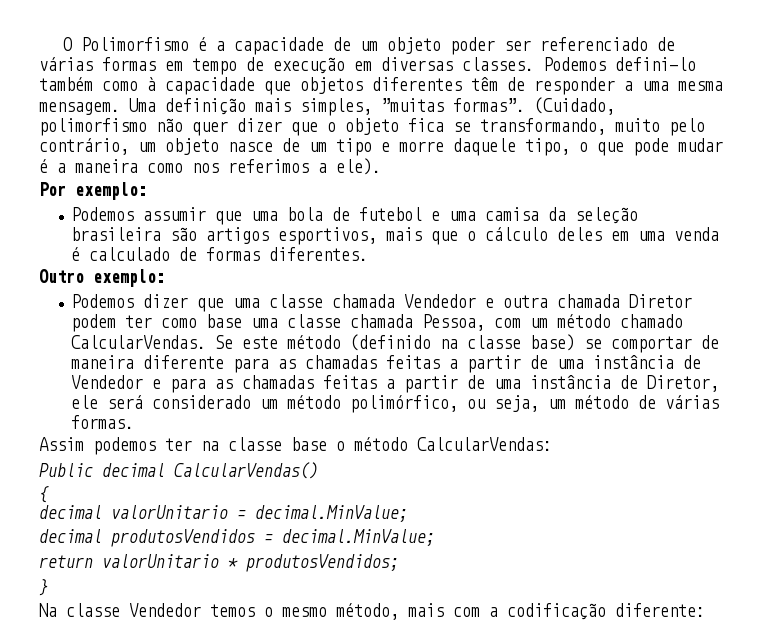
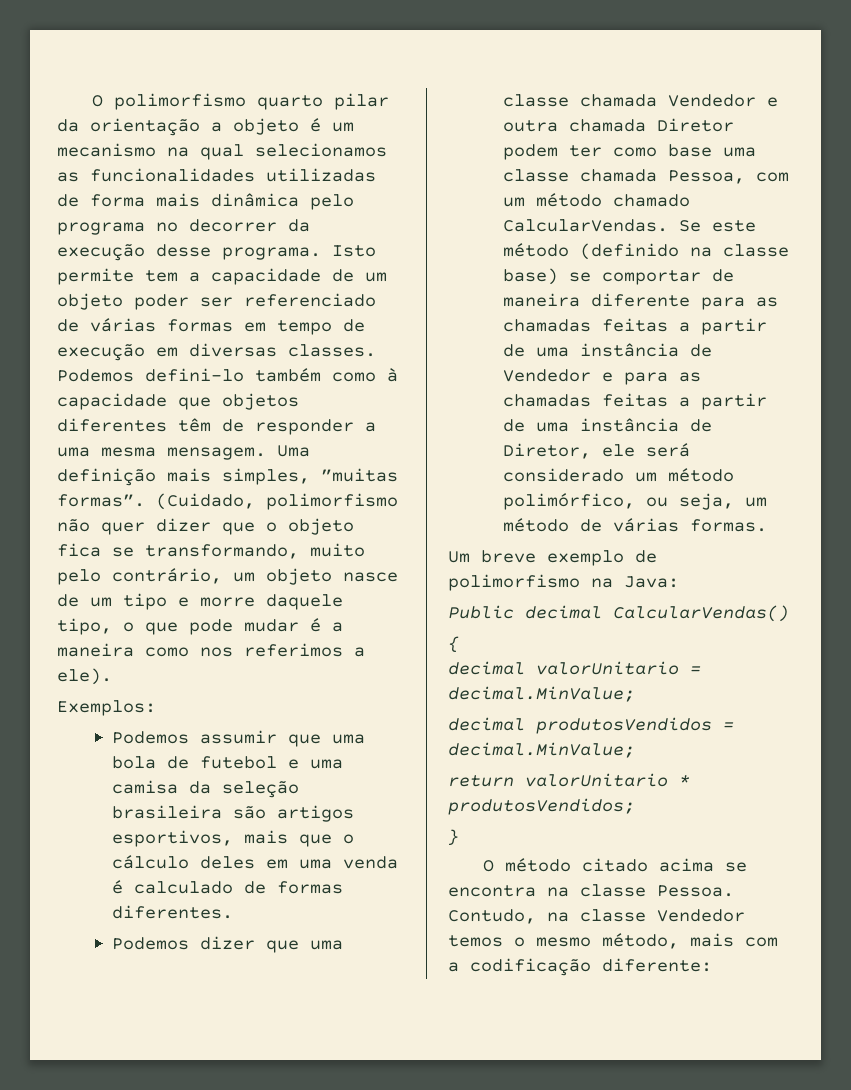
- O Polimorfismo é a capacidade de um objeto poder ser referenciado de várias formas em tempo de execução em diversas classes.
+ O polimorfismo quarto pilar da orientação a objeto é um mecanismo na qual selecionamos as funcionalidades utilizadas de forma mais dinâmica pelo programa no decorrer da execução desse programa. Isto permite tem a capacidade de um objeto poder ser referenciado de várias formas em tempo de execução em diversas classes.
- Por exemplo:
+ Exemplos:
- Outro exemplo:
- Assim podemos ter na classe base o método CalcularVendas:
+ Um breve exemplo de polimorfismo na Java:
- Na classe Vendedor temos o mesmo método, mais com a codificação diferente:
+ O método citado acima se encontra na classe Pessoa. Contudo, na classe Vendedor temos o mesmo método, mais com a codificação diferente:

